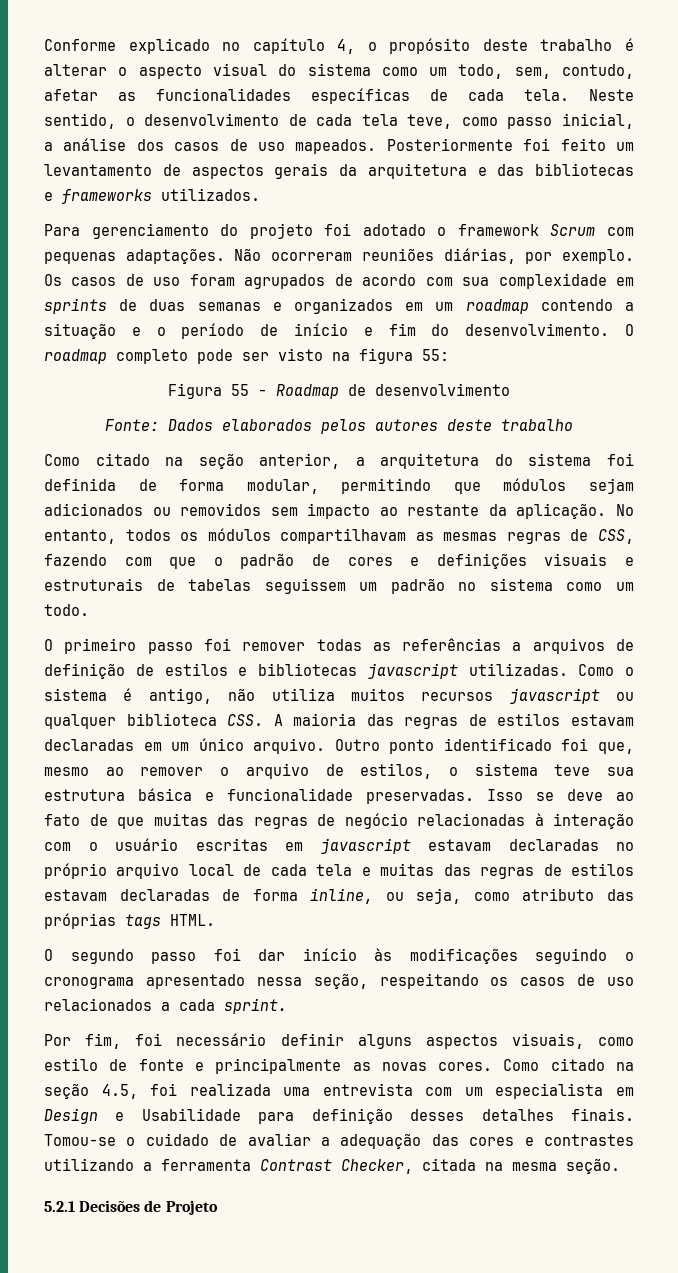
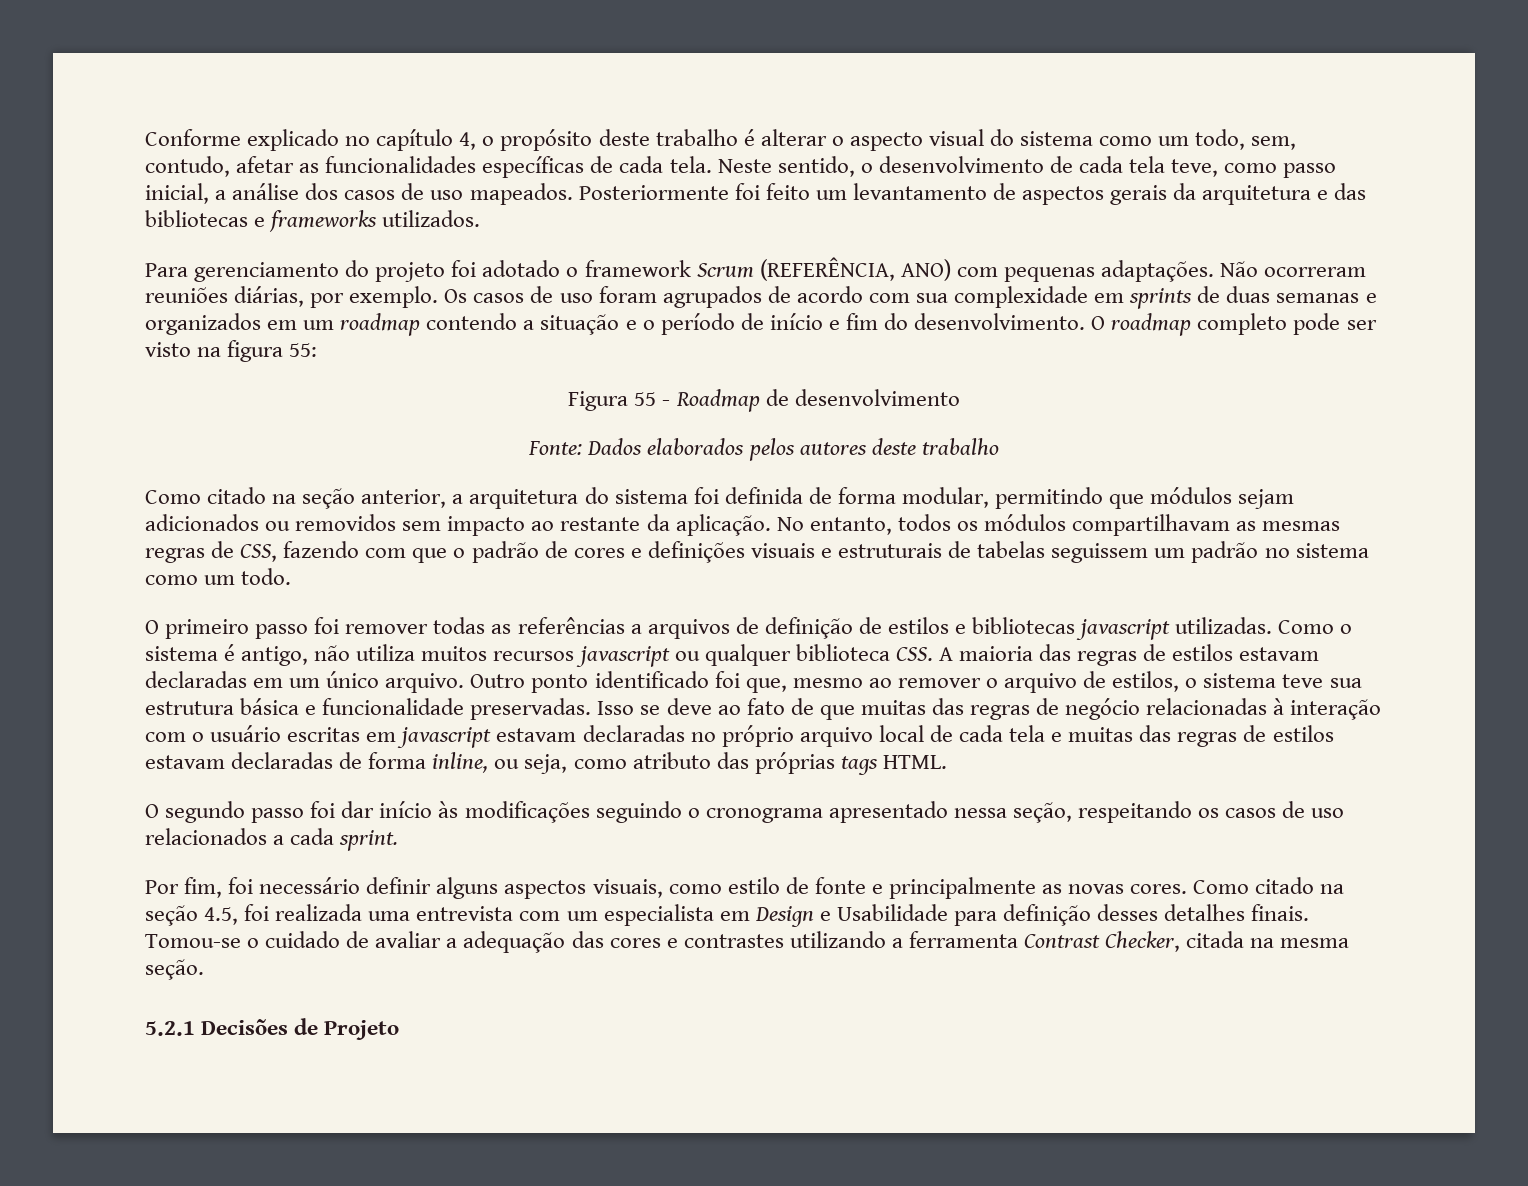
- Para gerenciamento do projeto foi adotado o framework Scrum com pequenas adaptações.
+ Para gerenciamento do projeto foi adotado o framework Scrum (REFERÊNCIA, ANO) com pequenas adaptações.

